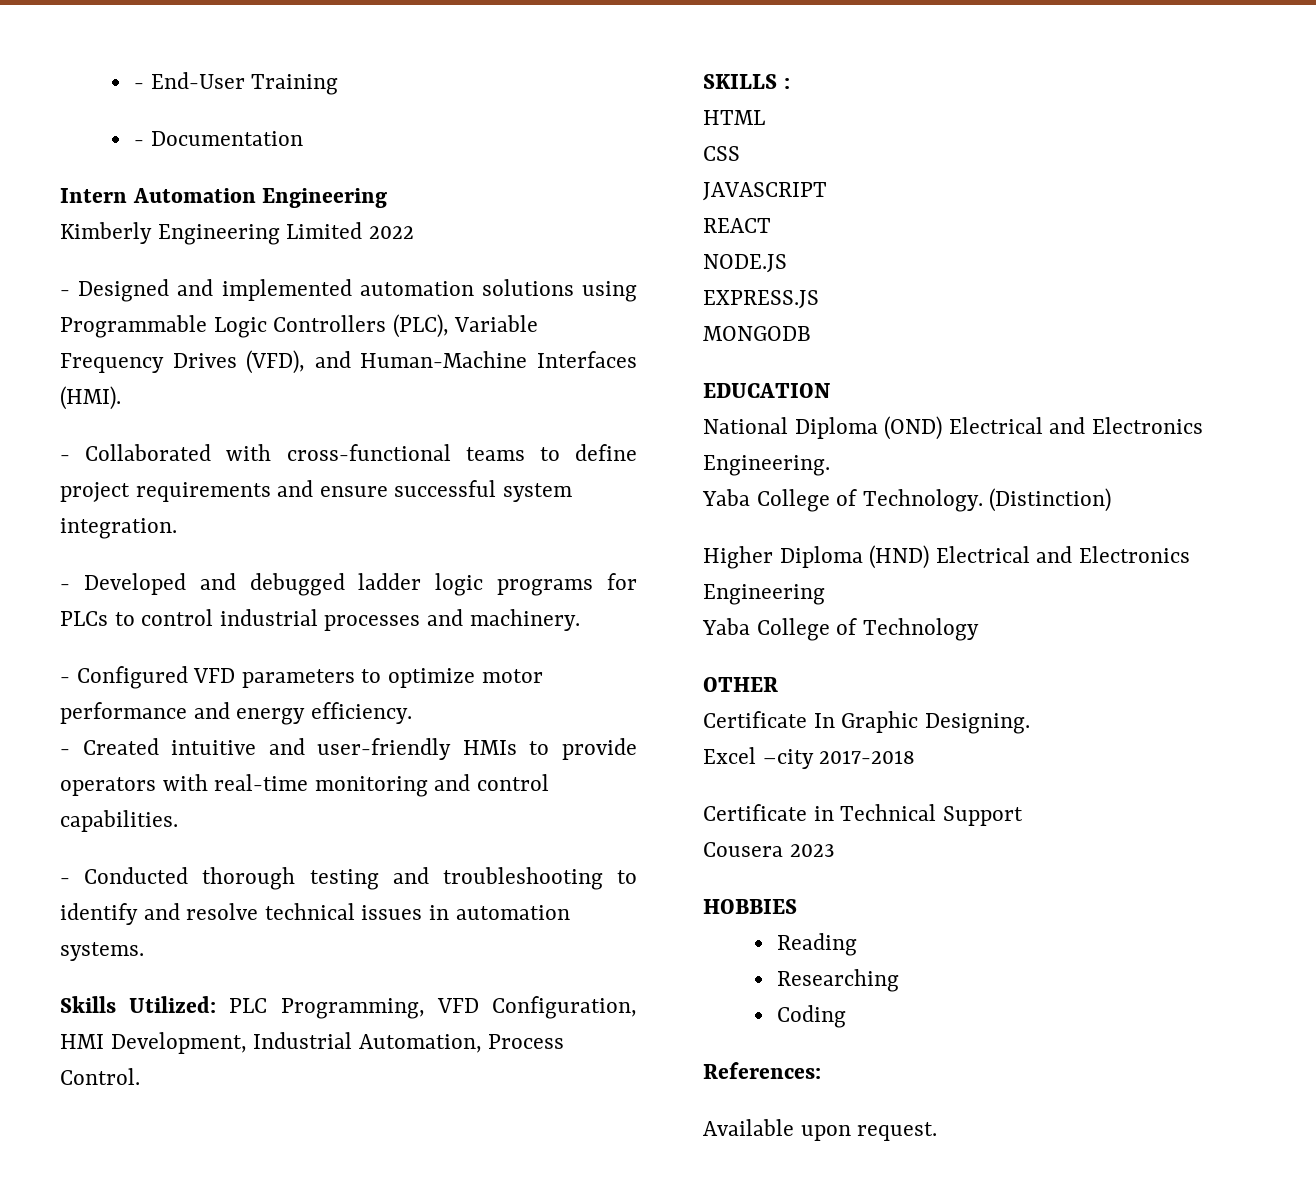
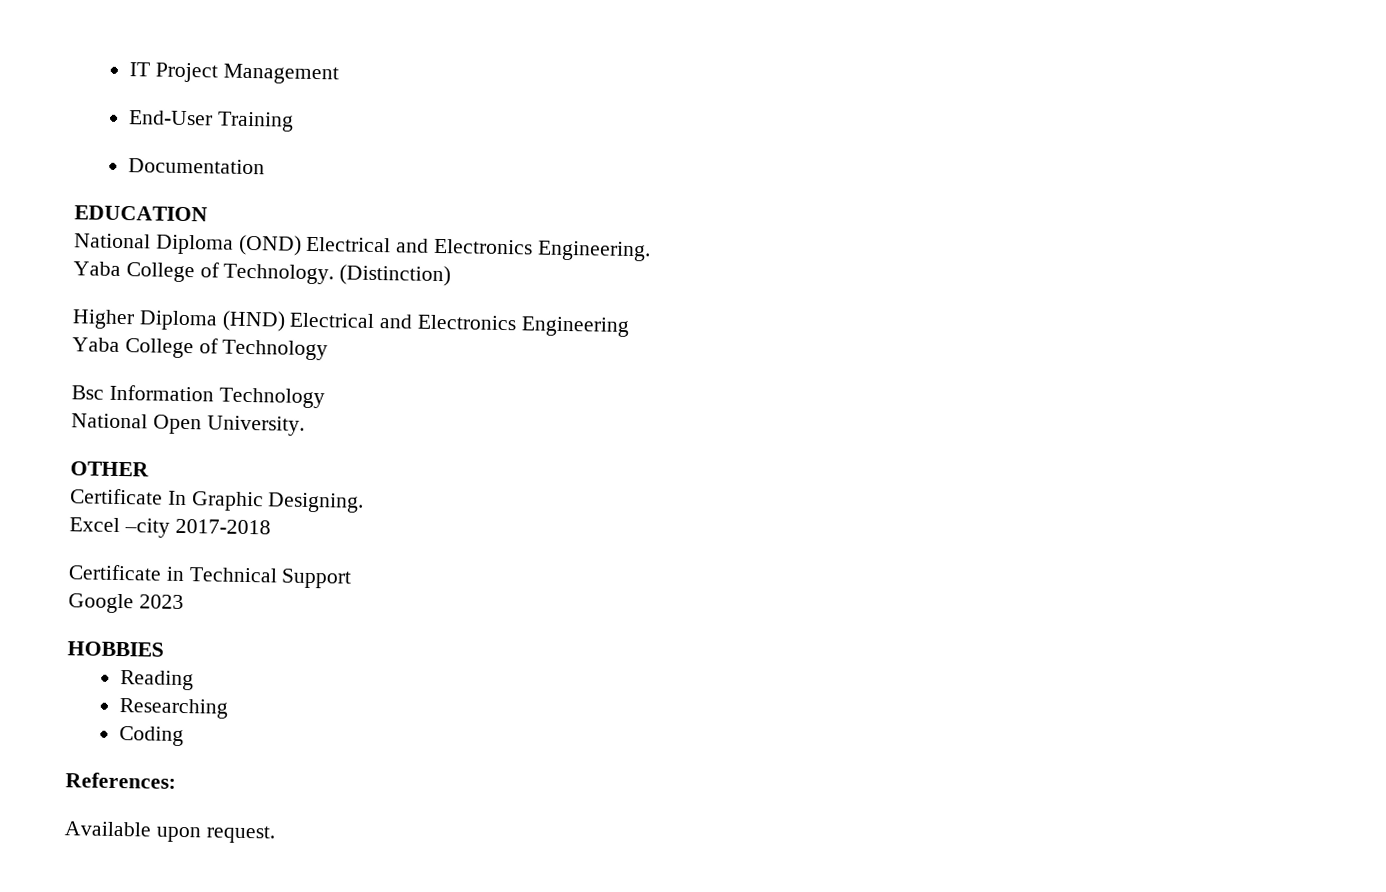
- - End-User Training
+ IT Project Management
+ End-User Training
- - Documentation
+ Documentation
- Intern Automation Engineering
- Kimberly Engineering Limited 2022
- - Designed and implemented automation solutions using Programmable Logic Controllers (PLC), Variable Frequency Drives (VFD), and Human-Machine Interfaces (HMI).
- - Collaborated with cross-functional teams to define project requirements and ensure successful system integration.
- - Developed and debugged ladder logic programs for PLCs to control industrial processes and machinery.
- - Configured VFD parameters to optimize motor performance and energy efficiency.
- - Created intuitive and user-friendly HMIs to provide operators with real-time monitoring and control capabilities.
- - Conducted thorough testing and troubleshooting to identify and resolve technical issues in automation systems.
- Skills Utilized: PLC Programming, VFD Configuration, HMI Development, Industrial Automation, Process Control.
- SKILLS :
- HTML
- CSS
- JAVASCRIPT
- REACT
- NODE.JS
- EXPRESS.JS
- MONGODB
+ Bsc Information Technology
+ National Open University.
- Cousera 2023
+ Google 2023

